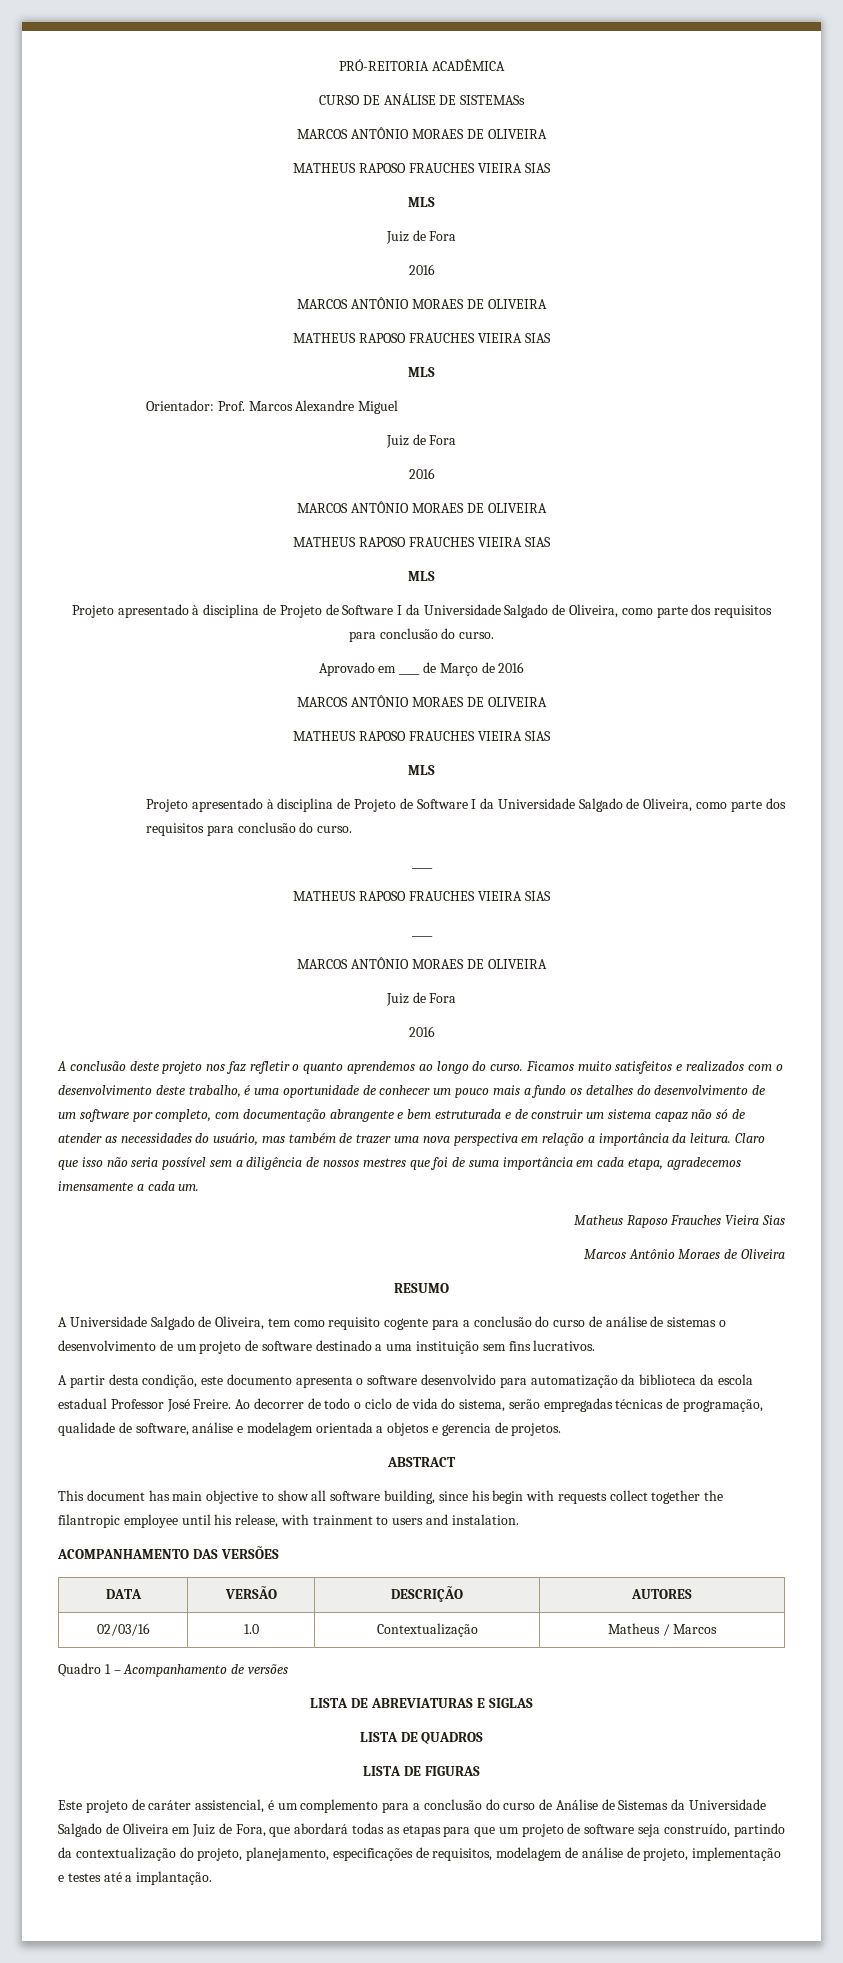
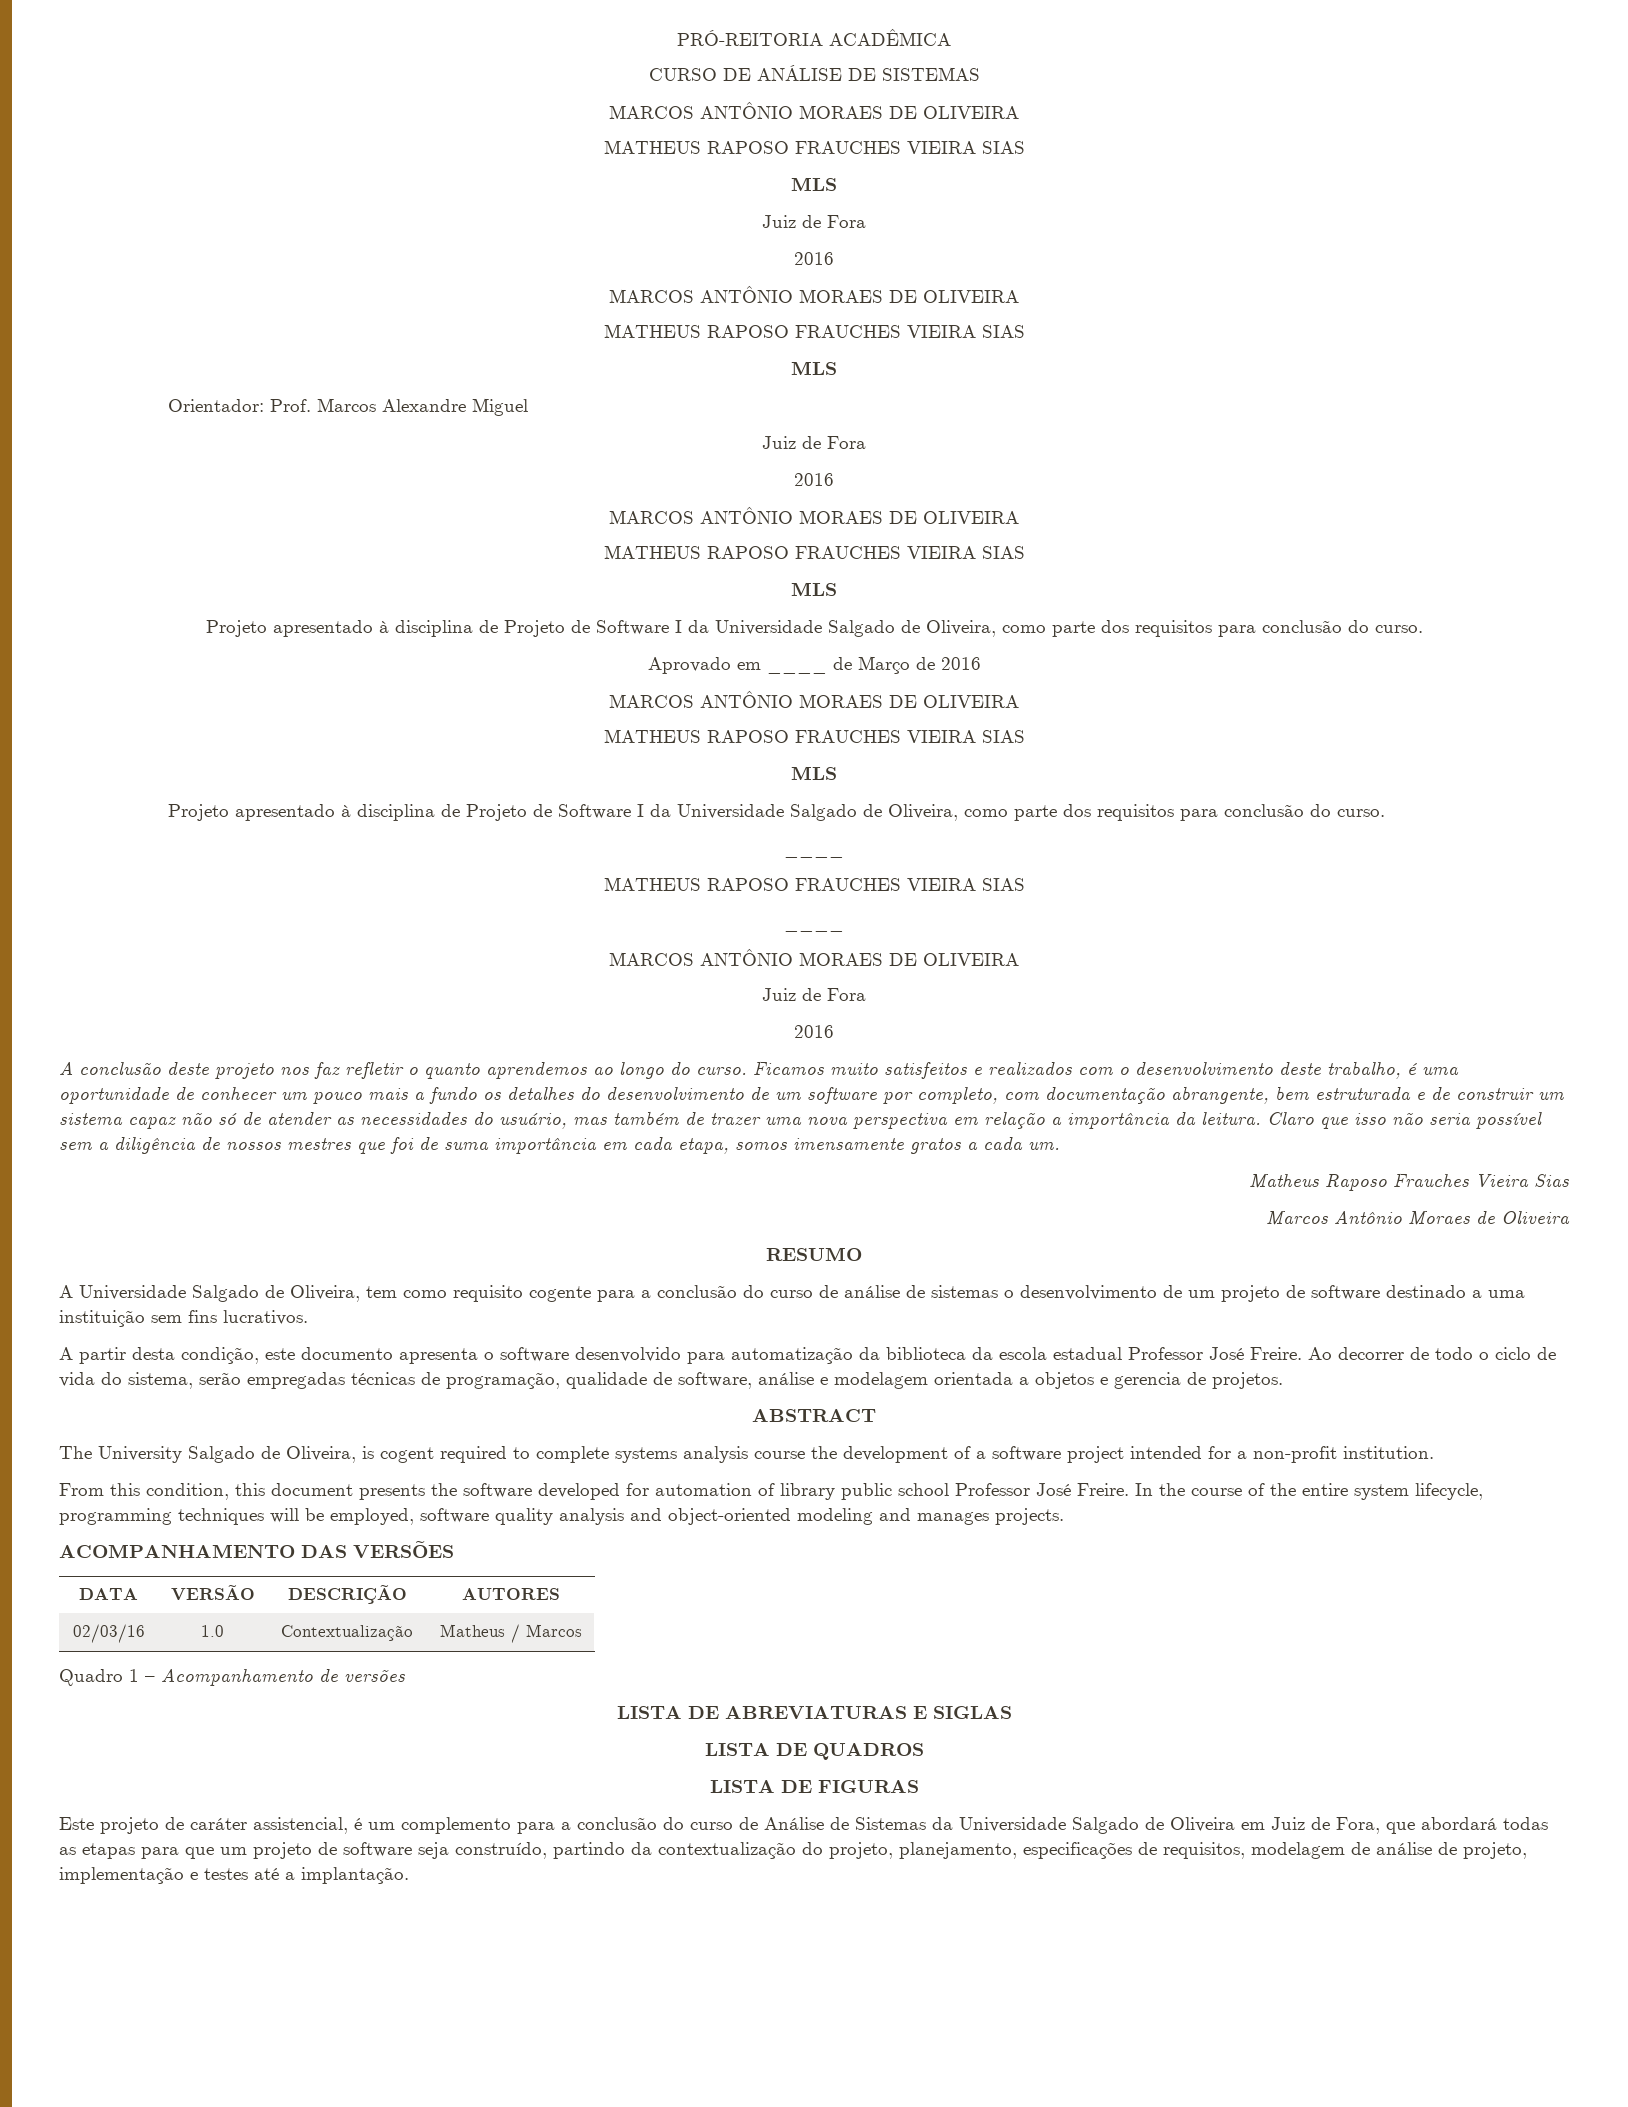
- CURSO DE ANÁLISE DE SISTEMASs
+ CURSO DE ANÁLISE DE SISTEMAS
- Ficamos muito satisfeitos e realizados com o desenvolvimento deste trabalho, é uma oportunidade de conhecer um pouco mais a fundo os detalhes do desenvolvimento de um software por completo, com documentação abrangente e bem estruturada e de construir um sistema capaz não só de atender as necessidades do usuário, mas também de trazer uma nova perspectiva em relação a importância da leitura.
+ Ficamos muito satisfeitos e realizados com o desenvolvimento deste trabalho, é uma oportunidade de conhecer um pouco mais a fundo os detalhes do desenvolvimento de um software por completo, com documentação abrangente, bem estruturada e de construir um sistema capaz não só de atender as necessidades do usuário, mas também de trazer uma nova perspectiva em relação a importância da leitura.
- Claro que isso não seria possível sem a diligência de nossos mestres que foi de suma importância em cada etapa, agradecemos imensamente a cada um.
+ Claro que isso não seria possível sem a diligência de nossos mestres que foi de suma importância em cada etapa, somos imensamente gratos a cada um.
- This document has main objective to show all software building, since his begin with requests collect together the filantropic employee until his release, with trainment to users and instalation.
+ The University Salgado de Oliveira, is cogent required to complete systems analysis course the development of a software project intended for a non-profit institution.
+ From this condition, this document presents the software developed for automation of library public school Professor José Freire. In the course of the entire system lifecycle, programming techniques will be employed, software quality analysis and object-oriented modeling and manages projects.

